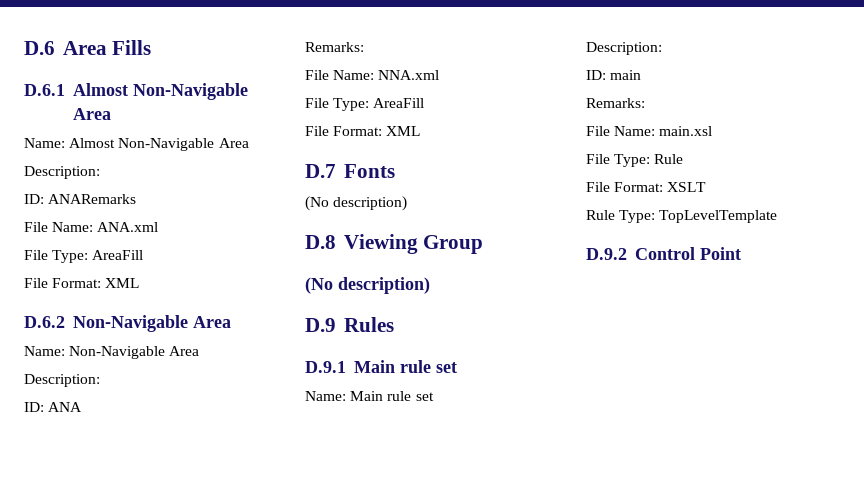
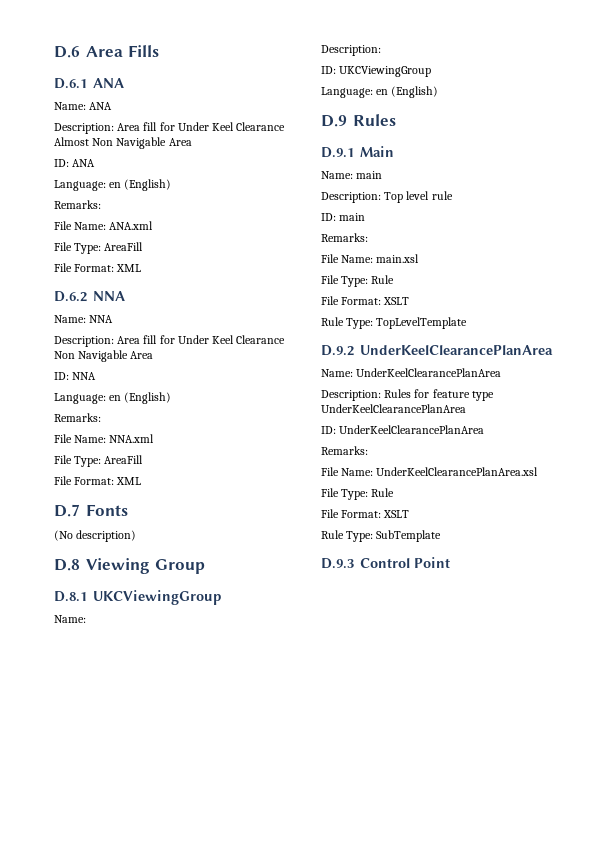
- D.6.1 Almost Non-Navigable Area
- Name: Almost Non-Navigable Area
- Description:
- ID: ANARemarks
+ D.6.1 ANA
+ Name: ANA
+ Description: Area fill for Under Keel Clearance Almost Non Navigable Area
+ ID: ANA
+ Language: en (English)
+ Remarks:
- D.6.2 Non-Navigable Area
- Name: Non-Navigable Area
- Description:
- ID: ANA
+ D.6.2 NNA
+ Name: NNA
+ Description: Area fill for Under Keel Clearance Non Navigable Area
+ ID: NNA
+ Language: en (English)
  D.8 Viewing Group
- (No description)
+ D.8.1 UKCViewingGroup
+ Name:
+ Description:
+ ID: UKCViewingGroup
+ Language: en (English)
- D.9.1 Main rule set
- Name: Main rule set
- Description:
+ D.9.1 Main
+ Name: main
+ Description: Top level rule
- D.9.2 Control Point
+ D.9.2 UnderKeelClearancePlanArea
+ Name: UnderKeelClearancePlanArea
+ Description: Rules for feature type UnderKeelClearancePlanArea
+ ID: UnderKeelClearancePlanArea
+ Remarks:
+ File Name: UnderKeelClearancePlanArea.xsl
+ File Type: Rule
+ File Format: XSLT
+ Rule Type: SubTemplate
+ D.9.3 Control Point

